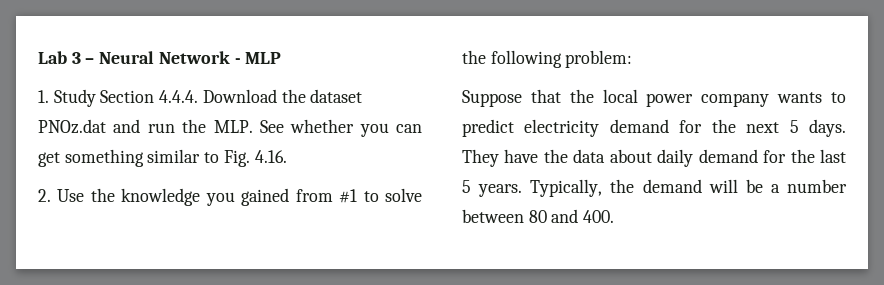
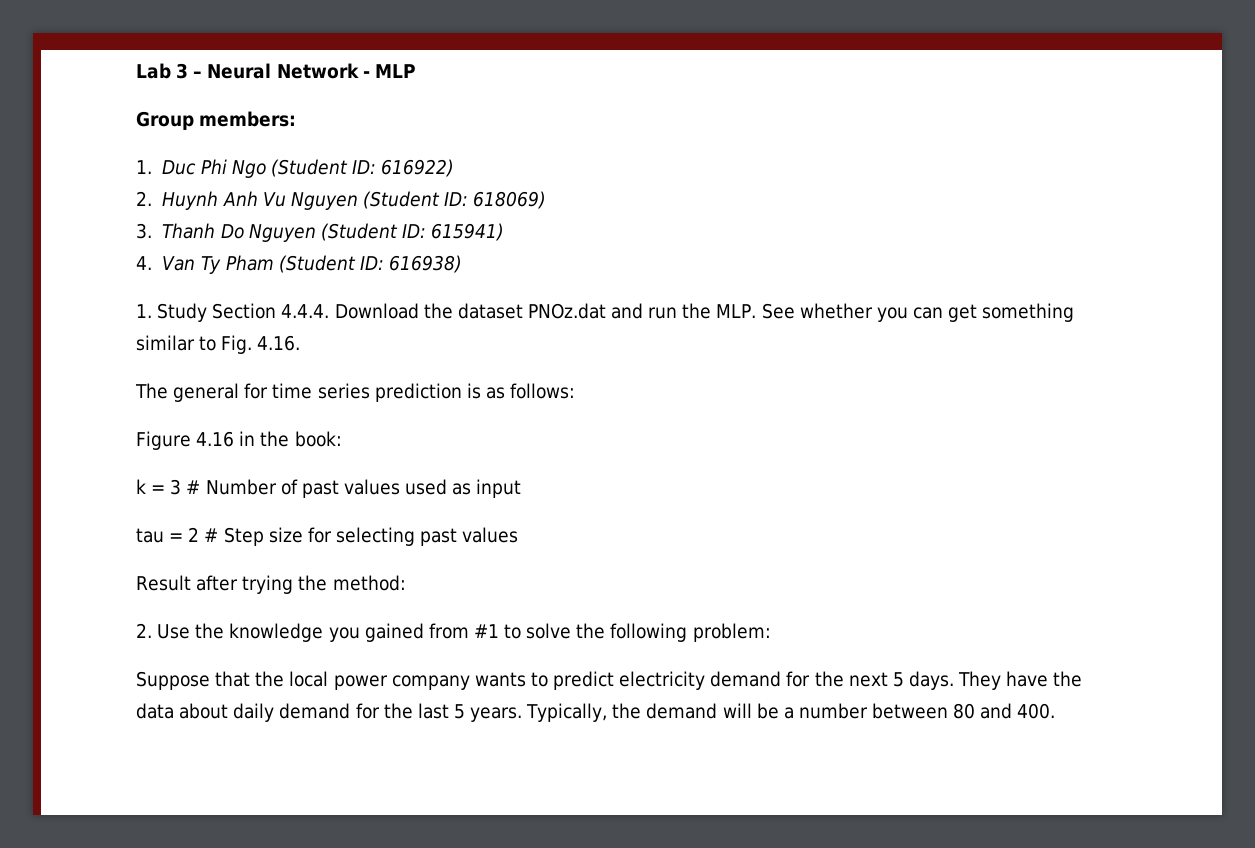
+ Group members:
+ 1. Duc Phi Ngo (Student ID: 616922)
+ 2. Huynh Anh Vu Nguyen (Student ID: 618069)
+ 3. Thanh Do Nguyen (Student ID: 615941)
+ 4. Van Ty Pham (Student ID: 616938)
+ The general for time series prediction is as follows:
+ Figure 4.16 in the book:
+ k = 3 # Number of past values used as input
+ tau = 2 # Step size for selecting past values
+ Result after trying the method:

